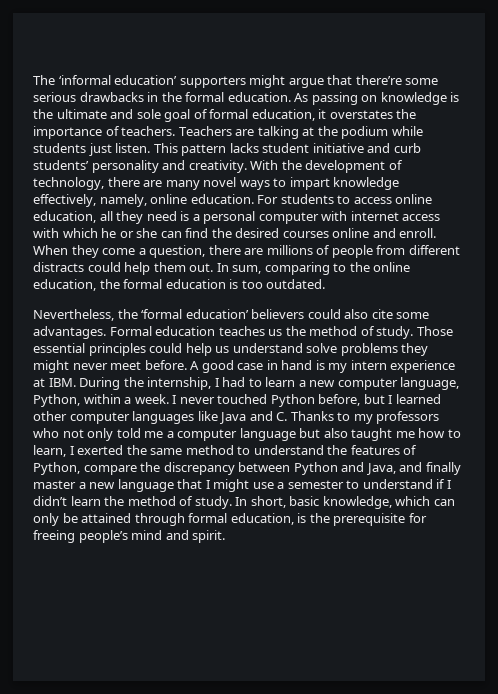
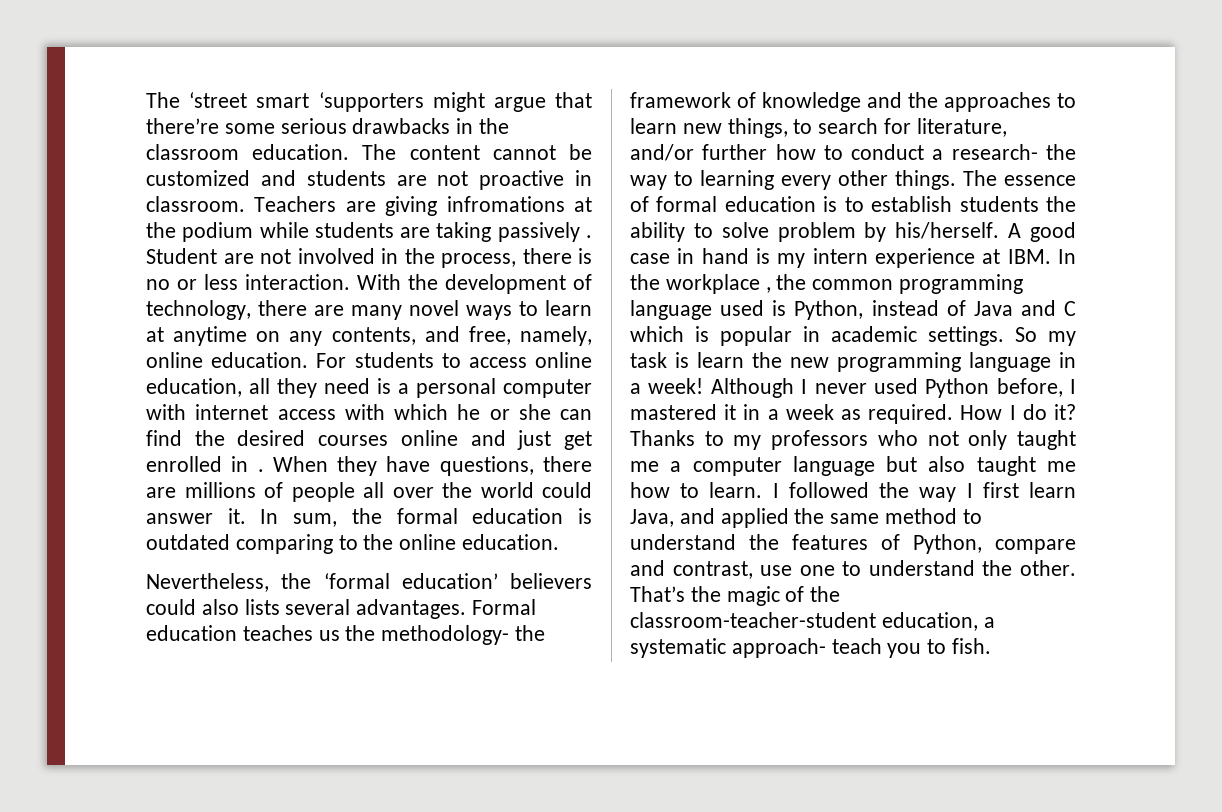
- The ‘informal education’ supporters might argue that there’re some serious drawbacks in the formal education. As passing on knowledge is the ultimate and sole goal of formal education, it overstates the importance of teachers. Teachers are talking at the podium while students just listen. This pattern lacks student initiative and curb students’ personality and creativity.
+ The ‘street smart ‘supporters might argue that there’re some serious drawbacks in the classroom education. The content cannot be customized and students are not proactive in classroom. Teachers are giving infromations at the podium while students are taking passively . Student are not involved in the process, there is no or less interaction.
- With the development of technology, there are many novel ways to impart knowledge effectively, namely, online education.
+ With the development of technology, there are many novel ways to learn at anytime on any contents, and free, namely, online education.
- For students to access online education, all they need is a personal computer with internet access with which he or she can find the desired courses online and enroll. When they come a question, there are millions of people from different distracts could help them out. In sum, comparing to the online education, the formal education is too outdated.
+ For students to access online education, all they need is a personal computer with internet access with which he or she can find the desired courses online and just get enrolled in . When they have questions, there are millions of people all over the world could answer it. In sum, the formal education is outdated comparing to the online education.
- Nevertheless, the ‘formal education’ believers could also cite some advantages.
+ Nevertheless, the ‘formal education’ believers could also lists several advantages.
- Formal education teaches us the method of study. Those essential principles could help us understand solve problems they might never meet before.
+ Formal education teaches us the methodology- the framework of knowledge and the approaches to learn new things, to search for literature, and/or further how to conduct a research- the way to learning every other things. The essence of formal education is to establish students the ability to solve problem by his/herself.
- A good case in hand is my intern experience at IBM. During the internship, I had to learn a new computer language, Python, within a week. I never touched Python before, but I learned other computer languages like Java and C. Thanks to my professors who not only told me a computer language but also taught me how to learn, I exerted the same method to understand the features of Python, compare the discrepancy between Python and Java, and finally master a new language that I might use a semester to understand if I didn’t learn the method of study. In short, basic knowledge, which can only be attained through formal education, is the prerequisite for freeing people’s mind and spirit.
+ A good case in hand is my intern experience at IBM. In the workplace , the common programming language used is Python, instead of Java and C which is popular in academic settings. So my task is learn the new programming language in a week! Although I never used Python before, I mastered it in a week as required. How I do it? Thanks to my professors who not only taught me a computer language but also taught me how to learn. I followed the way I first learn Java, and applied the same method to understand the features of Python, compare and contrast, use one to understand the other. That’s the magic of the classroom-teacher-student education, a systematic approach- teach you to fish.

